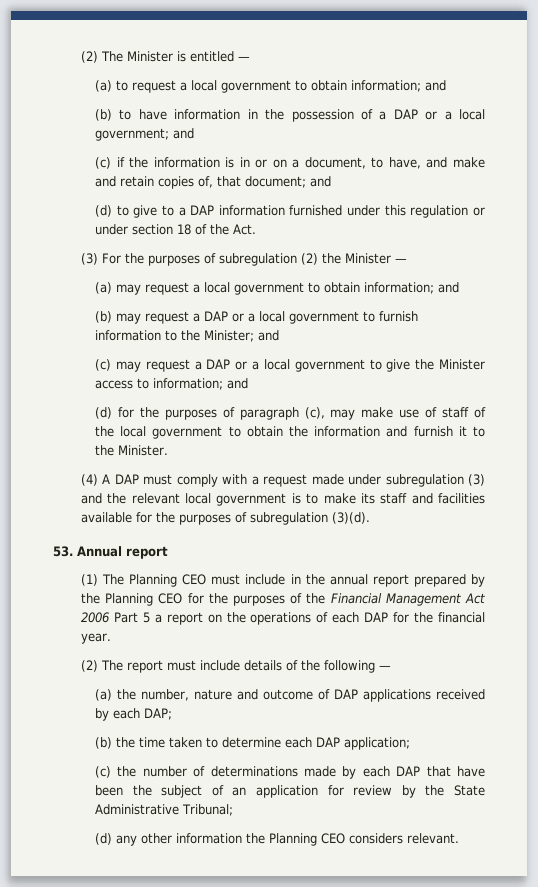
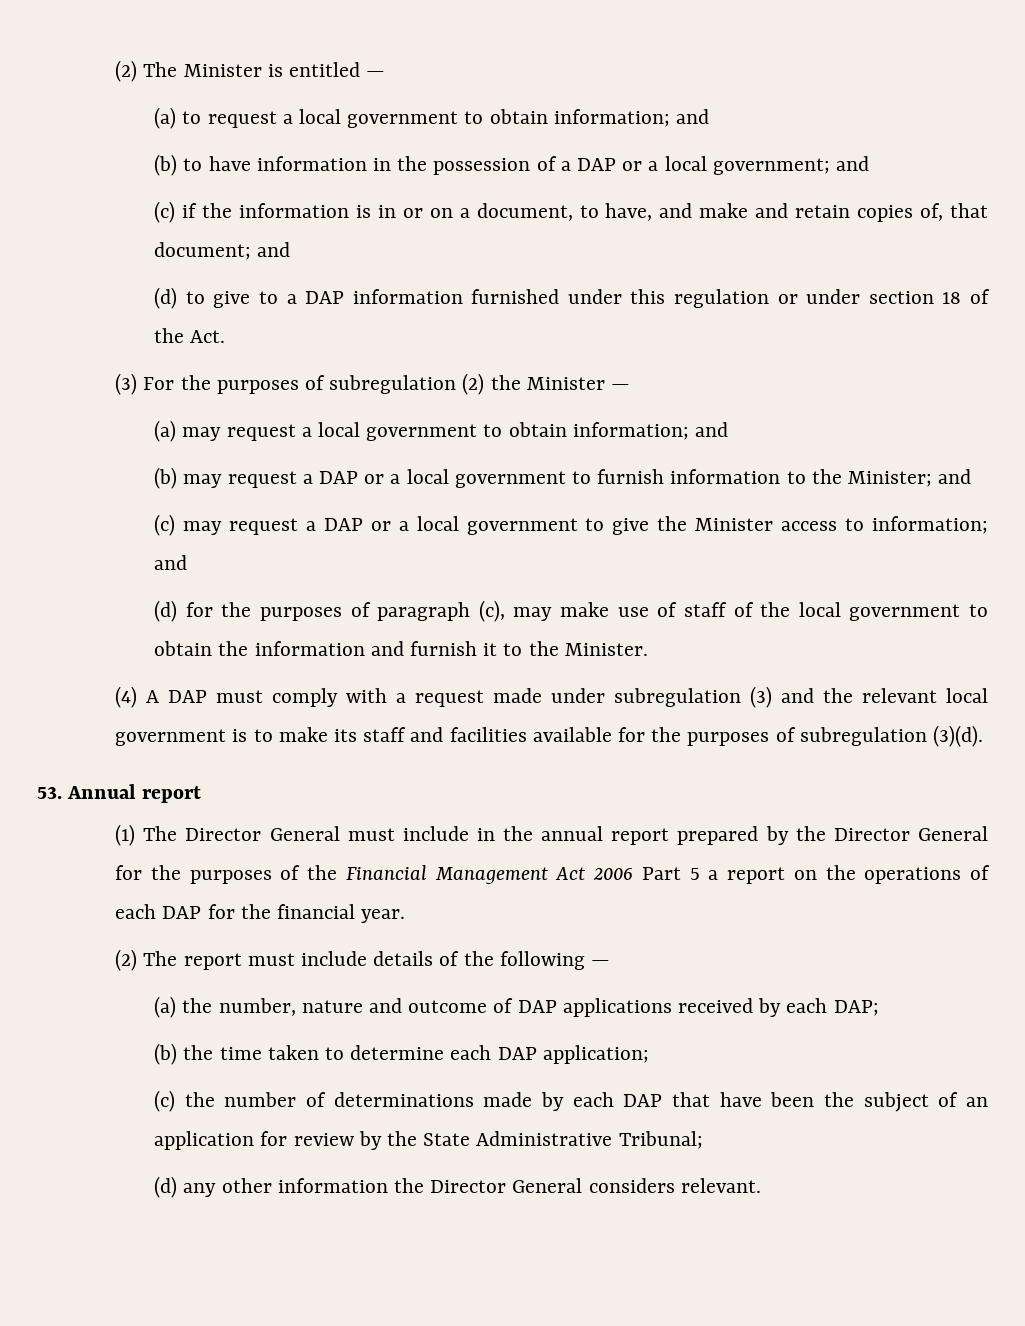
- (1) The Planning CEO must include in the annual report prepared by the Planning CEO for the purposes of the Financial Management Act 2006 Part 5 a report on the operations of each DAP for the financial year.
+ (1) The Director General must include in the annual report prepared by the Director General for the purposes of the Financial Management Act 2006 Part 5 a report on the operations of each DAP for the financial year.
- (d) any other information the Planning CEO considers relevant.
+ (d) any other information the Director General considers relevant.

